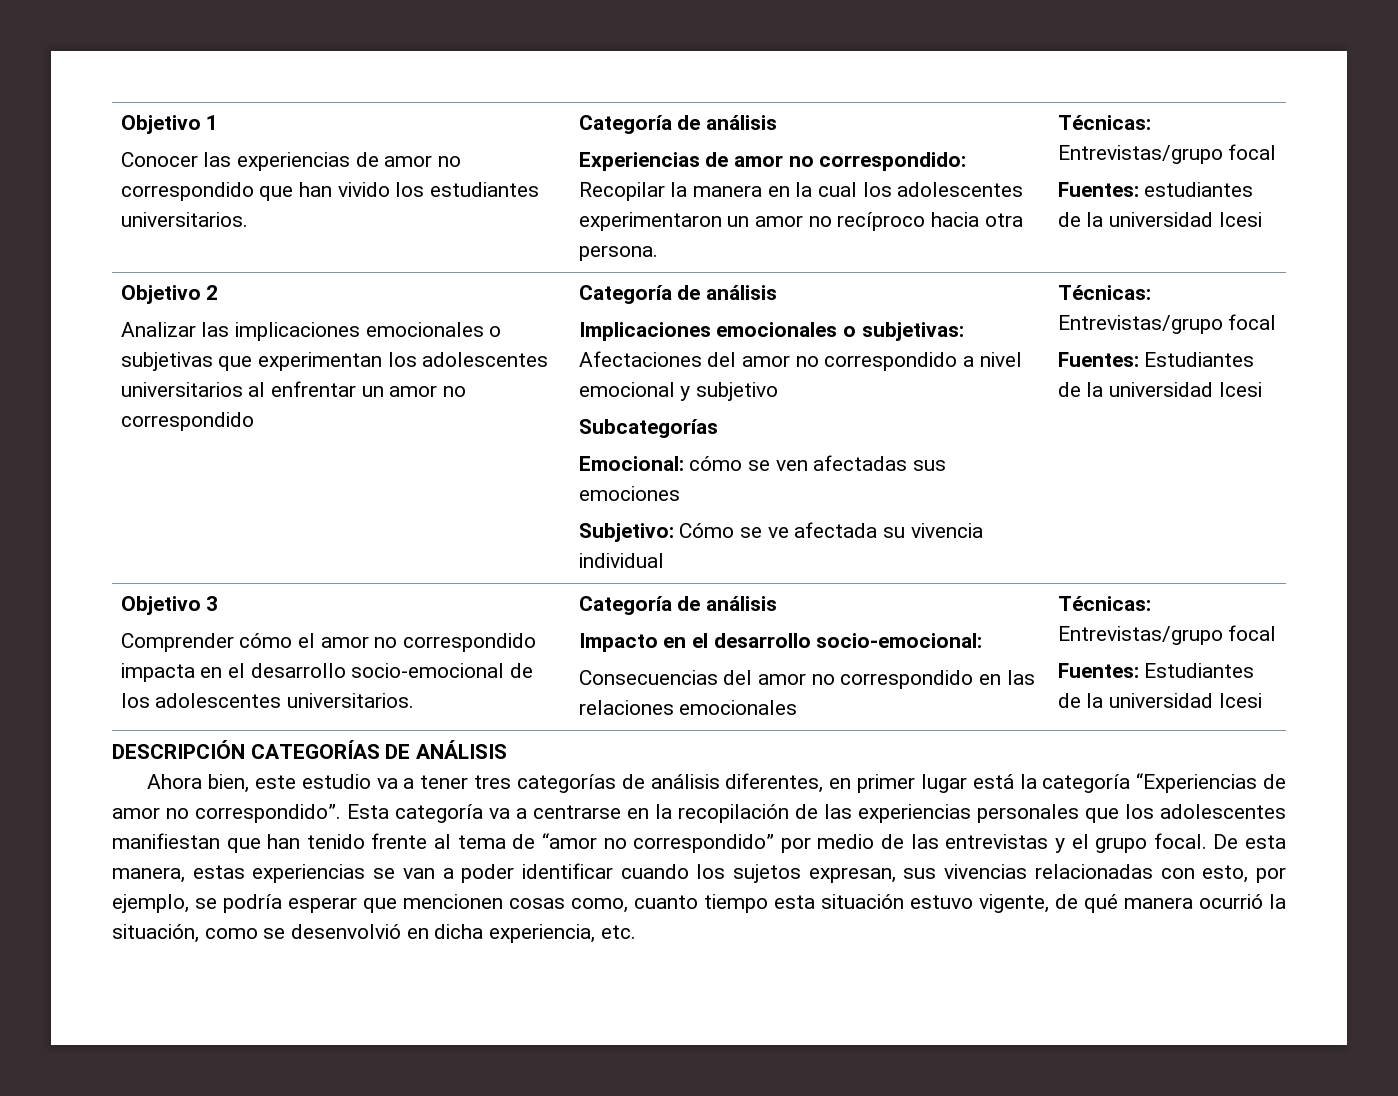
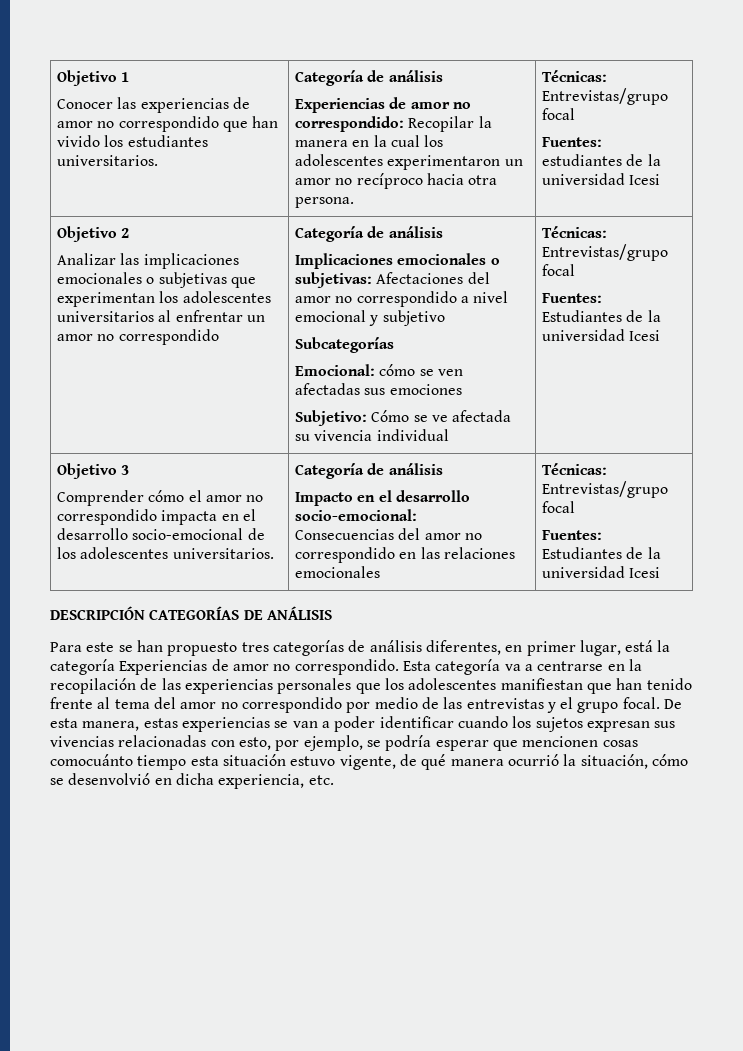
- Ahora bien, este estudio va a tener tres categorías de análisis diferentes, en primer lugar está la categoría “Experiencias de amor no correspondido”.
+ Para este se han propuesto tres categorías de análisis diferentes, en primer lugar, está la categoría Experiencias de amor no correspondido.
- Esta categoría va a centrarse en la recopilación de las experiencias personales que los adolescentes manifiestan que han tenido frente al tema de “amor no correspondido” por medio de las entrevistas y el grupo focal.
+ Esta categoría va a centrarse en la recopilación de las experiencias personales que los adolescentes manifiestan que han tenido frente al tema del amor no correspondido por medio de las entrevistas y el grupo focal.
- De esta manera, estas experiencias se van a poder identificar cuando los sujetos expresan, sus vivencias relacionadas con esto, por ejemplo, se podría esperar que mencionen cosas como, cuanto tiempo esta situación estuvo vigente, de qué manera ocurrió la situación, como se desenvolvió en dicha experiencia, etc.
+ De esta manera, estas experiencias se van a poder identificar cuando los sujetos expresan sus vivencias relacionadas con esto, por ejemplo, se podría esperar que mencionen cosas comocuánto tiempo esta situación estuvo vigente, de qué manera ocurrió la situación, cómo se desenvolvió en dicha experiencia, etc.

